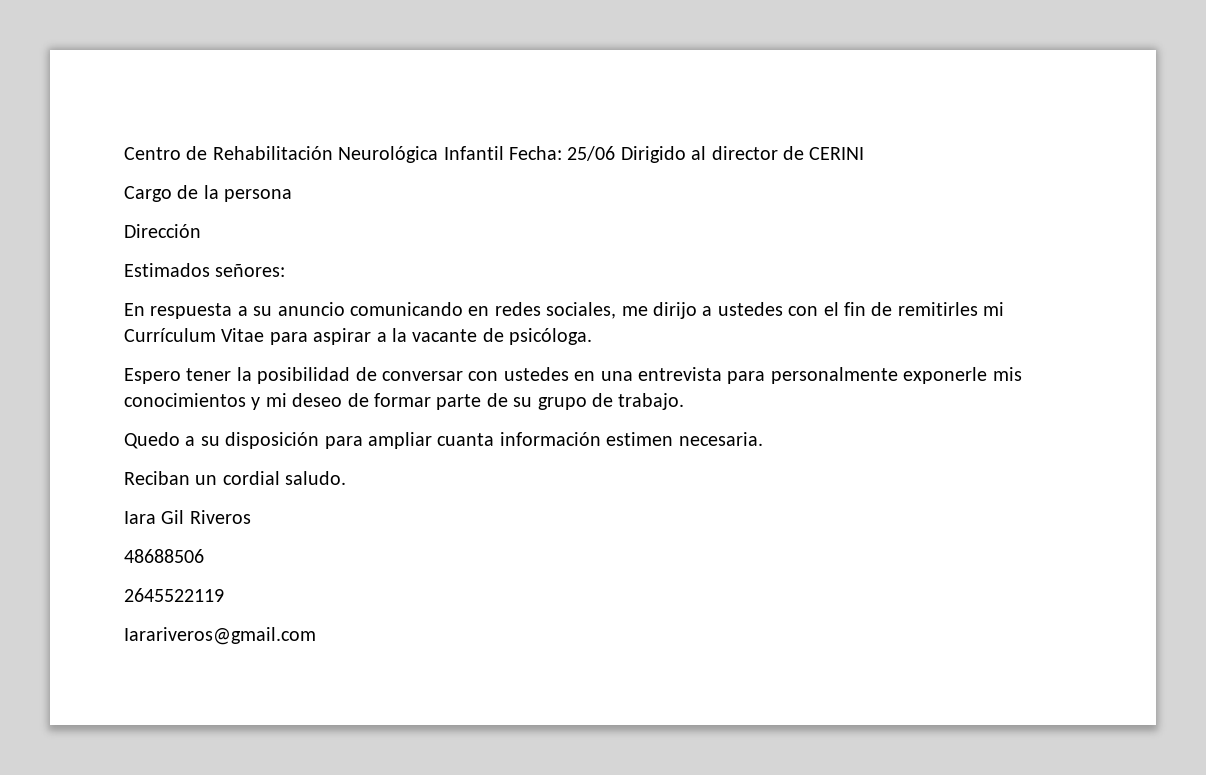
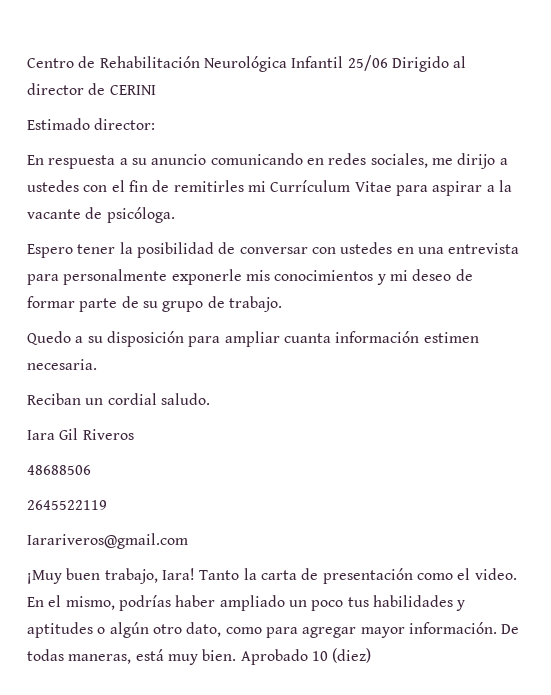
- Centro de Rehabilitación Neurológica Infantil Fecha: 25/06 Dirigido al director de CERINI
+ Centro de Rehabilitación Neurológica Infantil 25/06 Dirigido al director de CERINI
- Cargo de la persona
- Dirección
- Estimados señores:
+ Estimado director:
+ ¡Muy buen trabajo, Iara! Tanto la carta de presentación como el video. En el mismo, podrías haber ampliado un poco tus habilidades y aptitudes o algún otro dato, como para agregar mayor información. De todas maneras, está muy bien. Aprobado 10 (diez)

